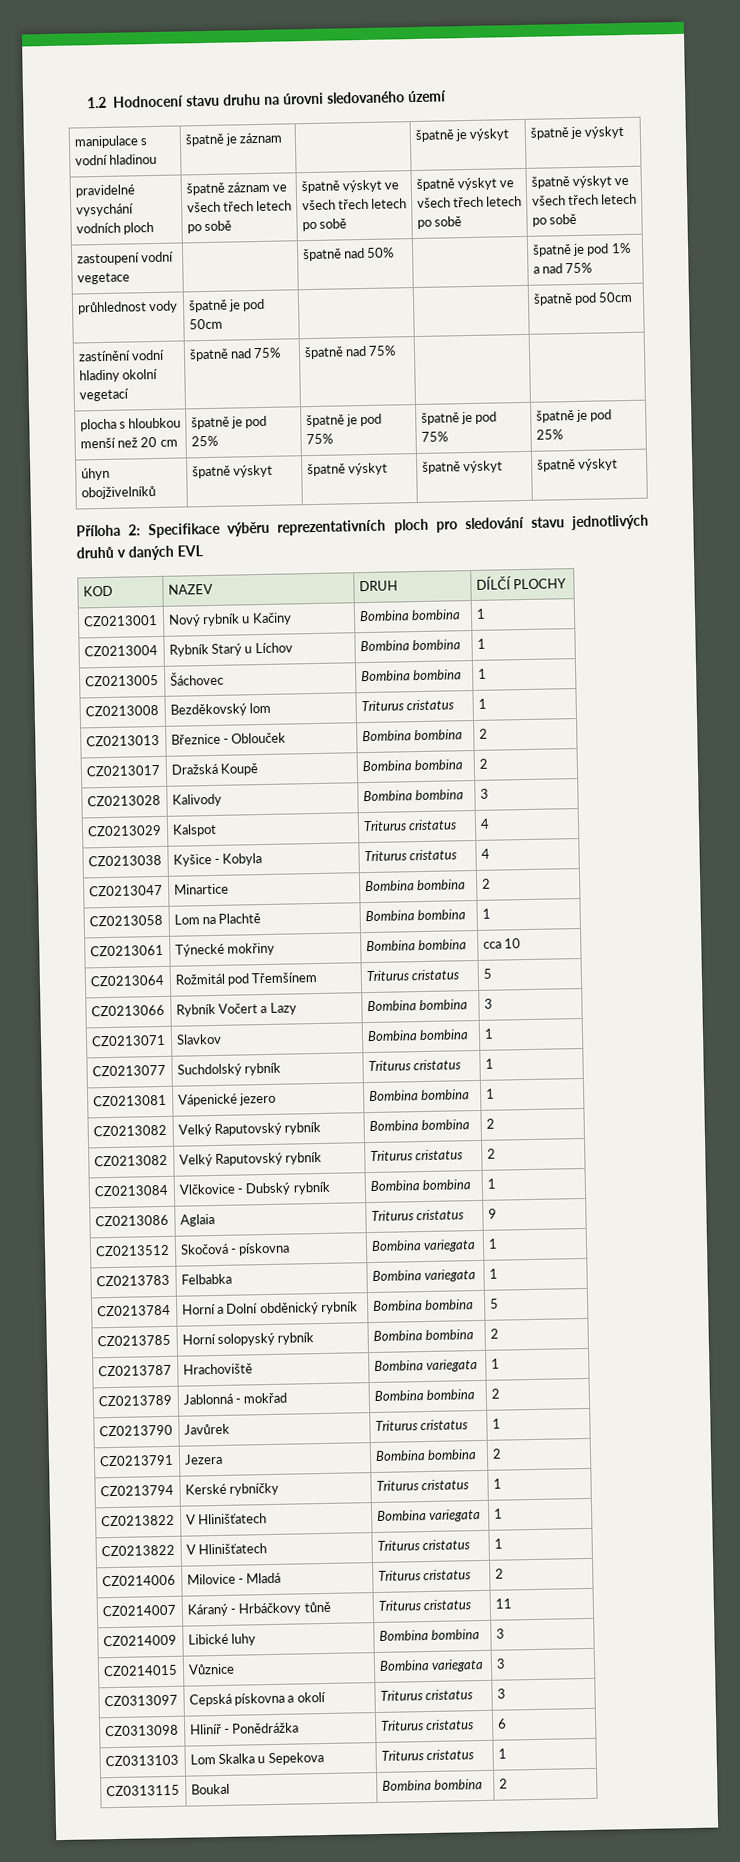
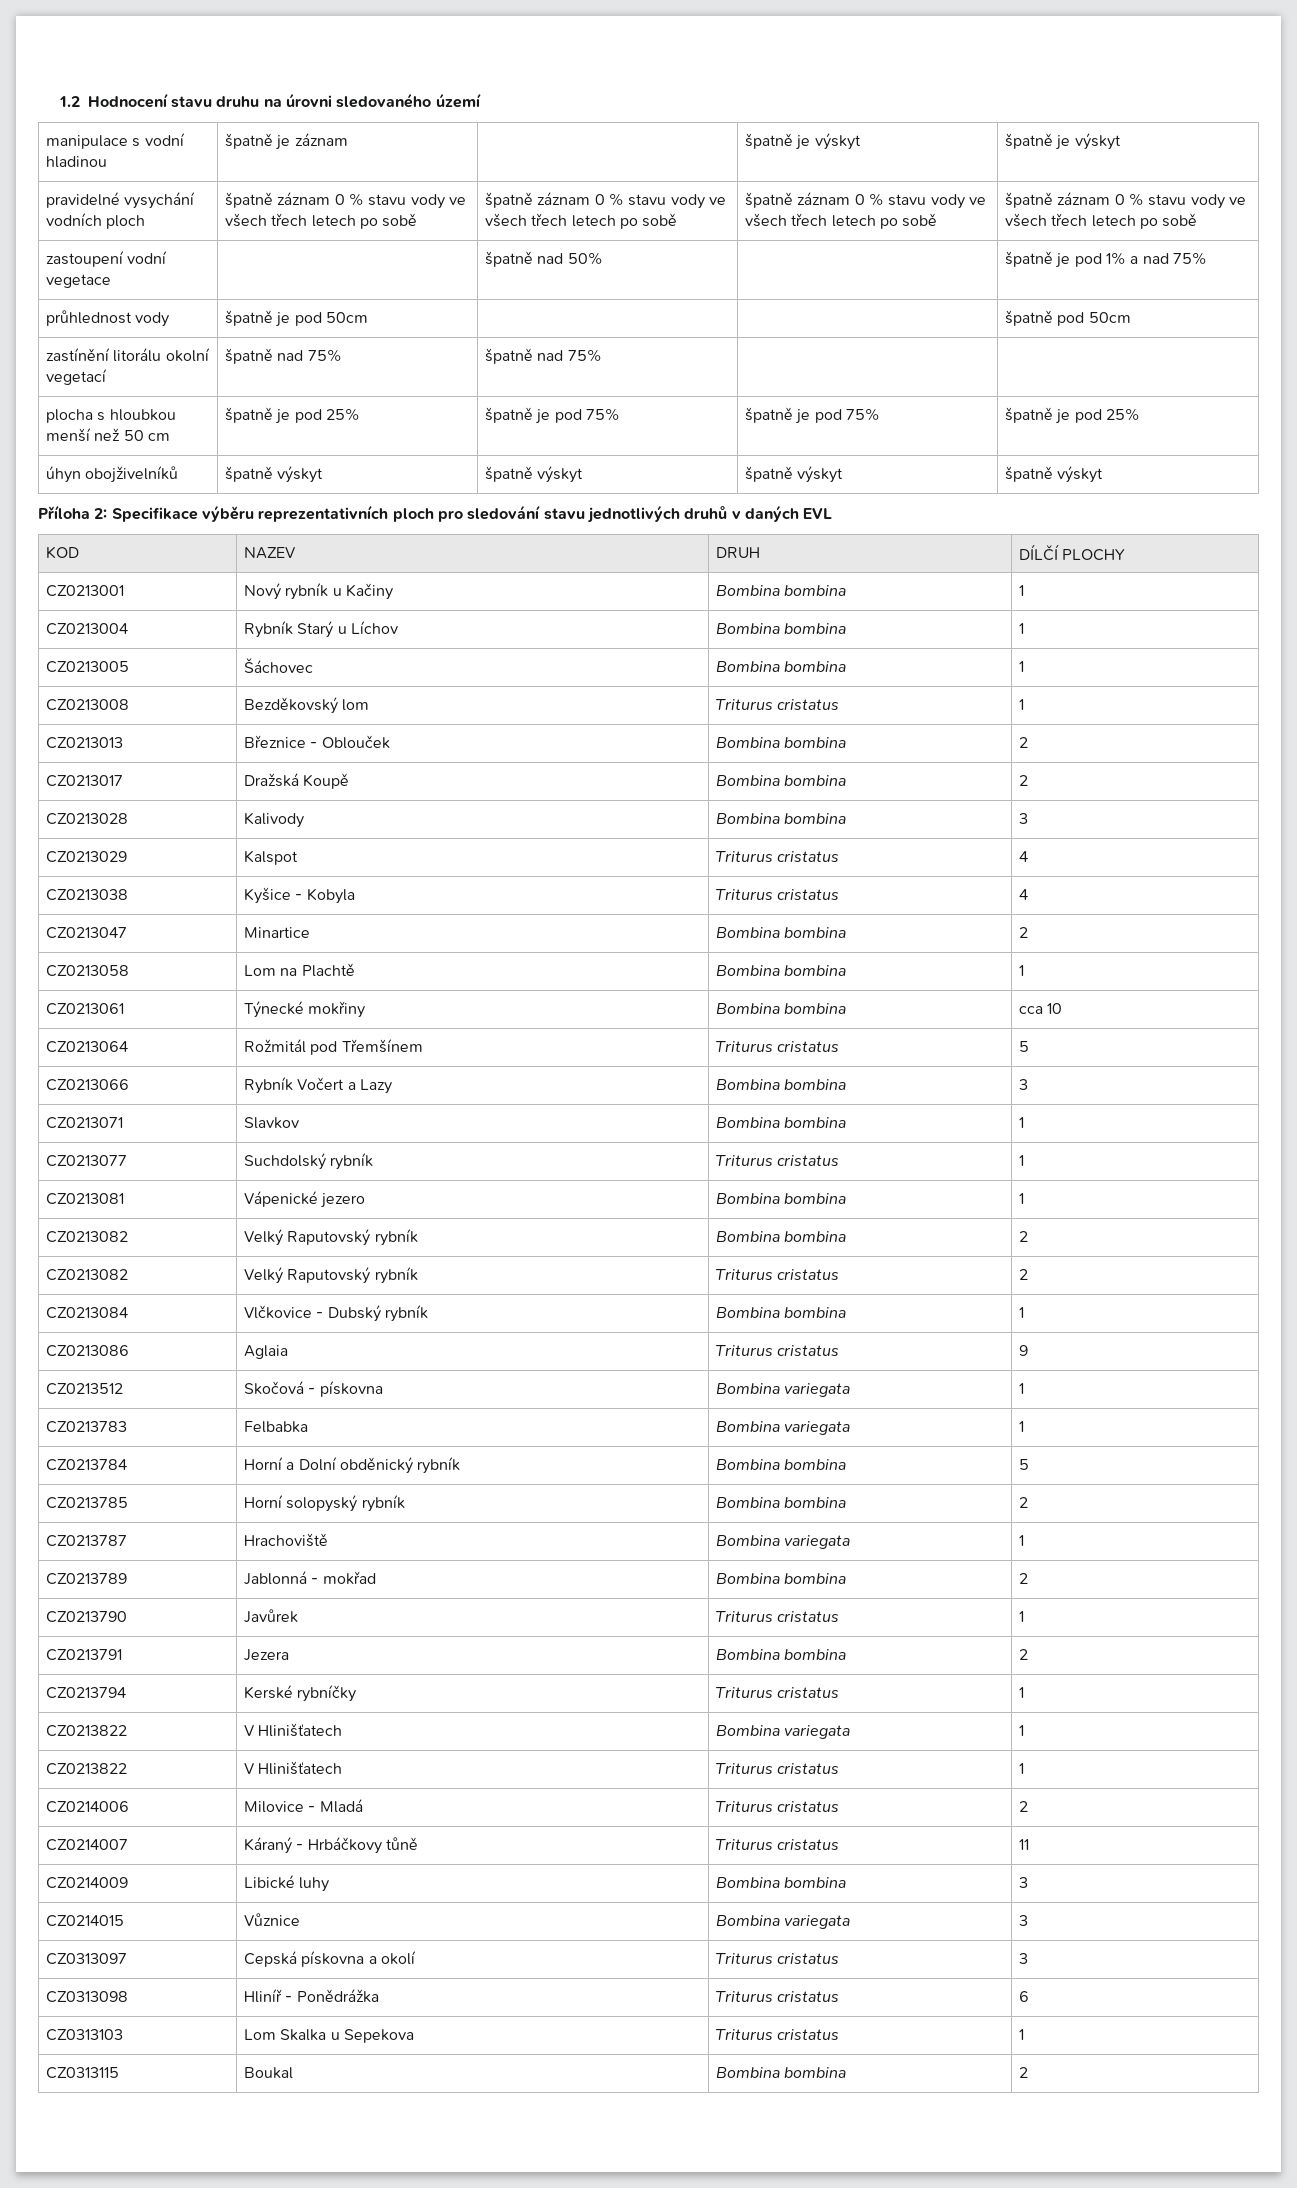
- špatně záznam ve všech třech letech po sobě | špatně výskyt ve všech třech letech po sobě | špatně výskyt ve všech třech letech po sobě | špatně výskyt ve všech třech letech po sobě
+ špatně záznam 0 % stavu vody ve všech třech letech po sobě | špatně záznam 0 % stavu vody ve všech třech letech po sobě | špatně záznam 0 % stavu vody ve všech třech letech po sobě | špatně záznam 0 % stavu vody ve všech třech letech po sobě
- zastínění vodní hladiny okolní vegetací | špatně nad 75% | špatně nad 75% | |
+ zastínění litorálu okolní vegetací | špatně nad 75% | špatně nad 75% | |
- plocha s hloubkou menší než 20 cm | špatně je pod 25% | špatně je pod 75% | špatně je pod 75% | špatně je pod 25%
+ plocha s hloubkou menší než 50 cm | špatně je pod 25% | špatně je pod 75% | špatně je pod 75% | špatně je pod 25%

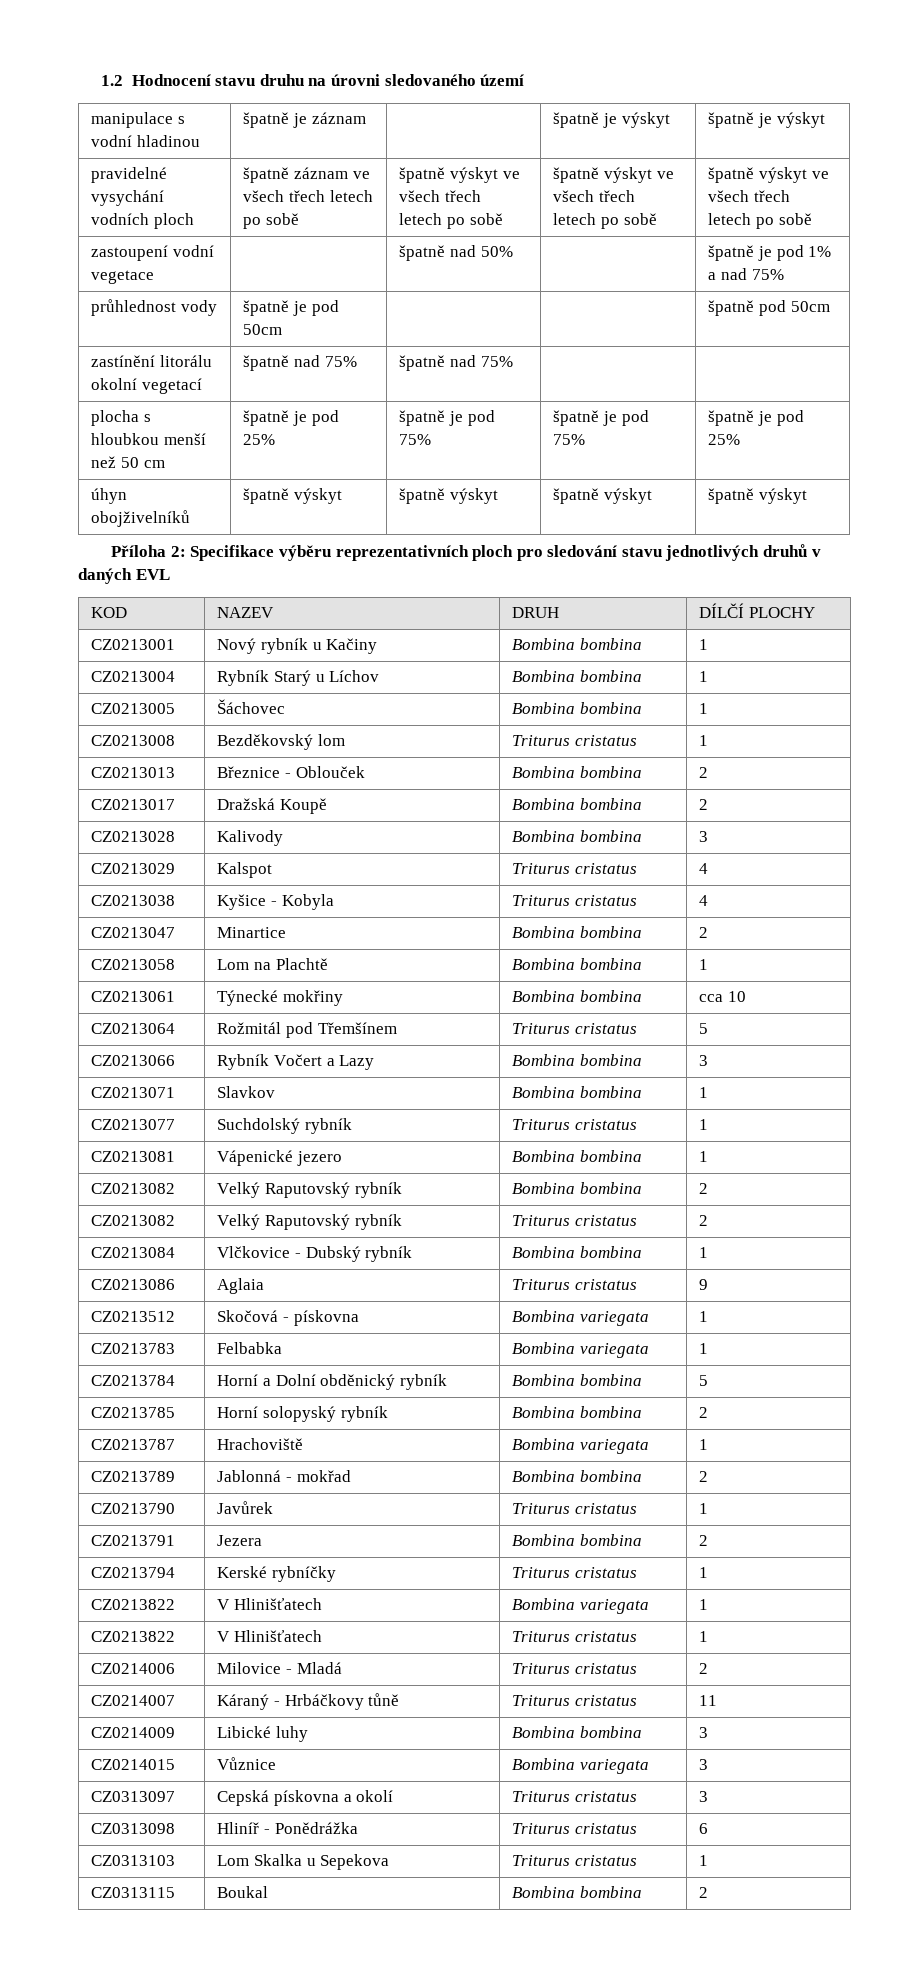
- špatně záznam 0 % stavu vody ve všech třech letech po sobě | špatně záznam 0 % stavu vody ve všech třech letech po sobě | špatně záznam 0 % stavu vody ve všech třech letech po sobě | špatně záznam 0 % stavu vody ve všech třech letech po sobě
+ špatně záznam ve všech třech letech po sobě | špatně výskyt ve všech třech letech po sobě | špatně výskyt ve všech třech letech po sobě | špatně výskyt ve všech třech letech po sobě

